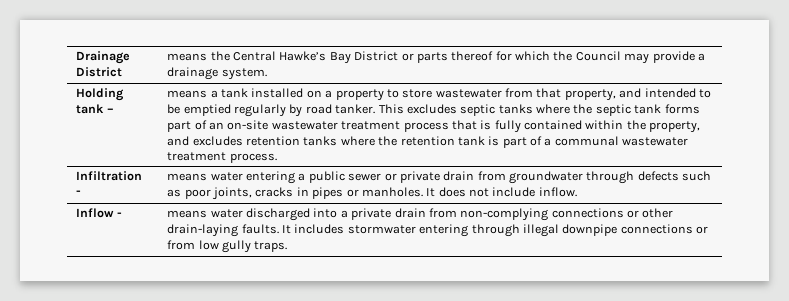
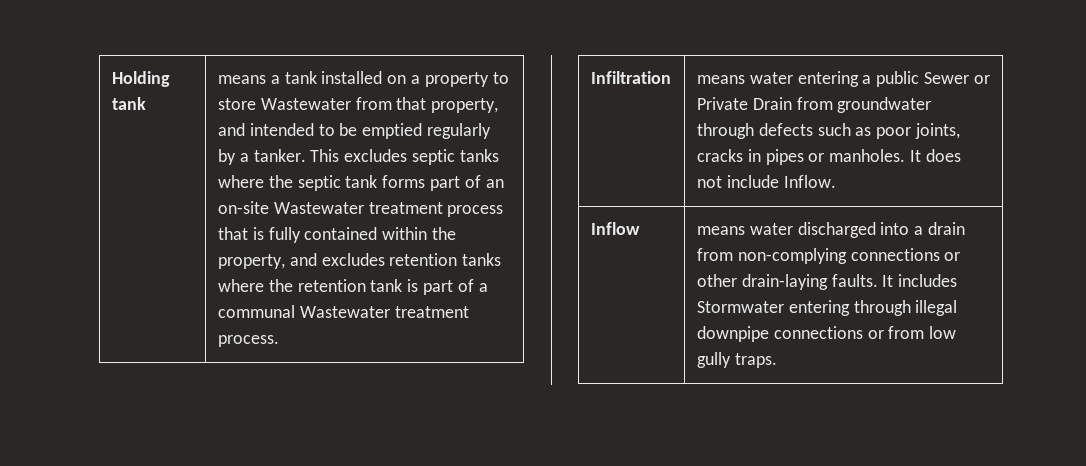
- Drainage District | means the Central Hawke’s Bay District or parts thereof for which the Council may provide a drainage system.
- Holding tank –
+ Holding tank
- means a tank installed on a property to store wastewater from that property, and intended to be emptied regularly by road tanker.
+ means a tank installed on a property to store Wastewater from that property, and intended to be emptied regularly by a tanker.
- This excludes septic tanks where the septic tank forms part of an on-site wastewater treatment process that is fully contained within the property, and excludes retention tanks where the retention tank is part of a communal wastewater treatment process.
+ This excludes septic tanks where the septic tank forms part of an on-site Wastewater treatment process that is fully contained within the property, and excludes retention tanks where the retention tank is part of a communal Wastewater treatment process.
- Infiltration - | means water entering a public sewer or private drain from groundwater through defects such as poor joints, cracks in pipes or manholes. It does not include inflow.
+ Infiltration | means water entering a public Sewer or Private Drain from groundwater through defects such as poor joints, cracks in pipes or manholes. It does not include Inflow.
- Inflow - | means water discharged into a private drain from non-complying connections or other drain-laying faults. It includes stormwater entering through illegal downpipe connections or from low gully traps.
+ Inflow | means water discharged into a drain from non-complying connections or other drain-laying faults. It includes Stormwater entering through illegal downpipe connections or from low gully traps.

